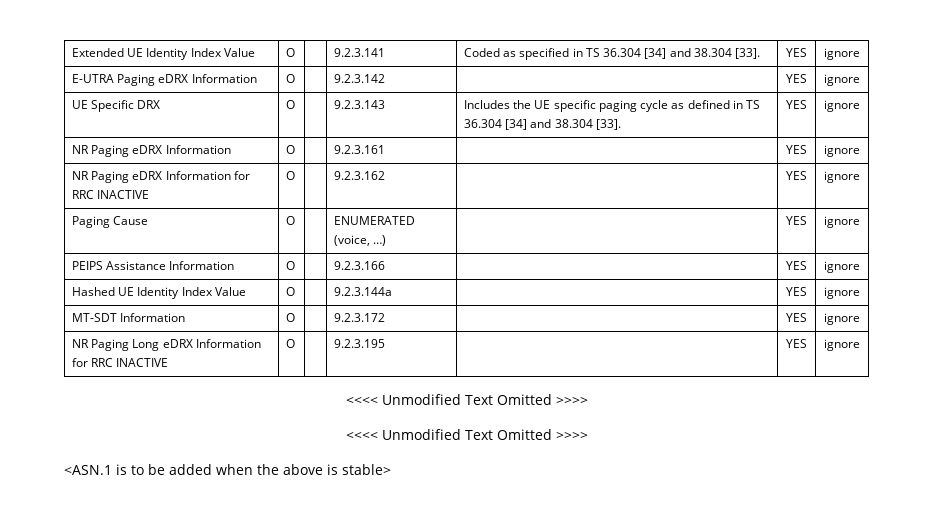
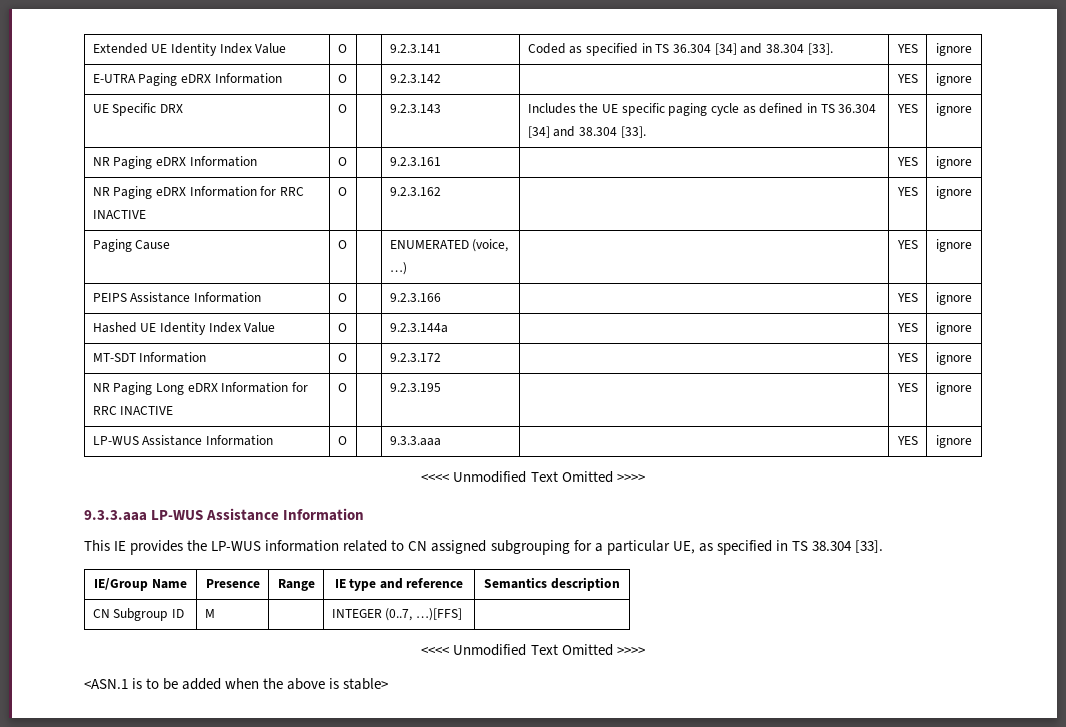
  NR Paging Long eDRX Information for RRC INACTIVE | O | | 9.2.3.195 | | YES | ignore
+ LP-WUS Assistance Information | O | | 9.3.3.aaa | | YES | ignore
  <<<< Unmodified Text Omitted >>>>
+ 9.3.3.aaa LP-WUS Assistance Information
+ This IE provides the LP-WUS information related to CN assigned subgrouping for a particular UE, as specified in TS 38.304 [33].
+ IE/Group Name | Presence | Range | IE type and reference | Semantics description
+ CN Subgroup ID | M | | INTEGER (0..7, …)[FFS] |

